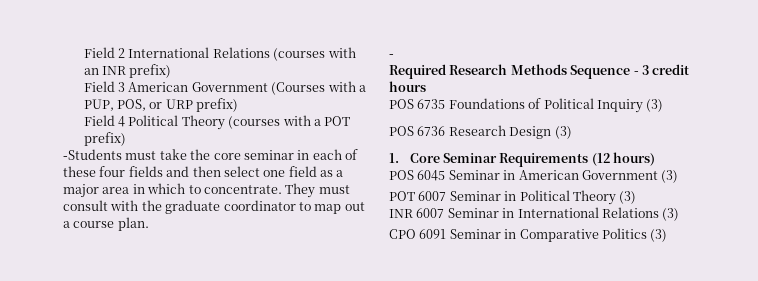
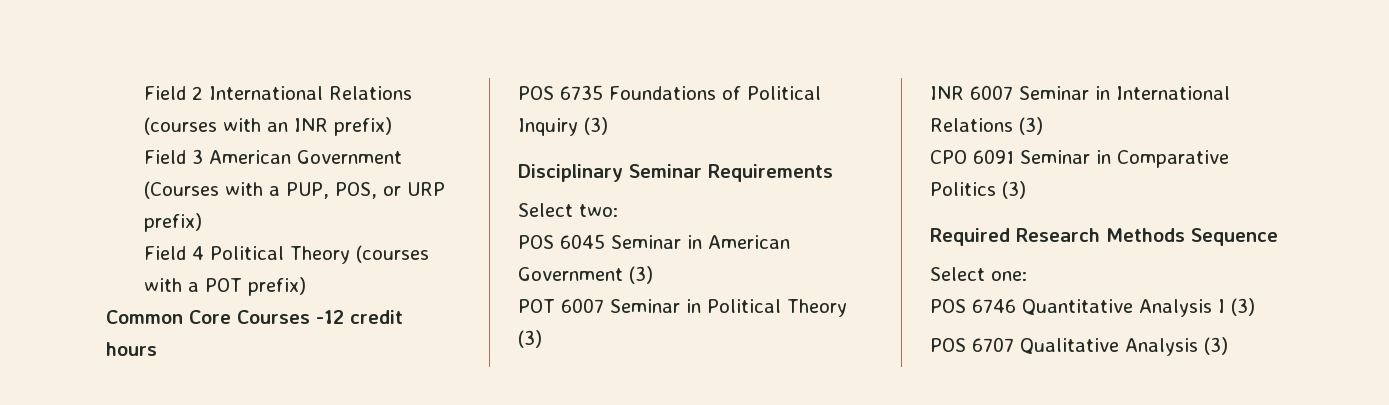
- -Students must take the core seminar in each of these four fields and then select one field as a major area in which to concentrate. They must consult with the graduate coordinator to map out a course plan.
- -
- Required Research Methods Sequence - 3 credit hours
+ Common Core Courses -12 credit hours
- POS 6736 Research Design (3)
- 1. Core Seminar Requirements (12 hours)
+ Disciplinary Seminar Requirements
+ Select two:
+ Required Research Methods Sequence
+ Select one:
+ POS 6746 Quantitative Analysis I (3)
+ POS 6707 Qualitative Analysis (3)

